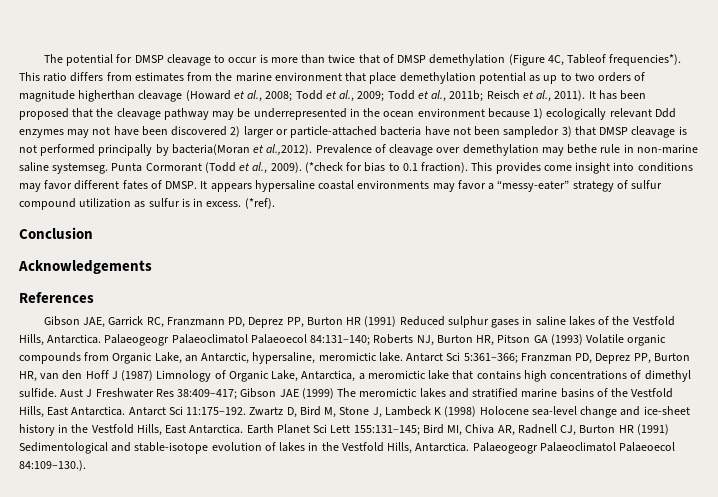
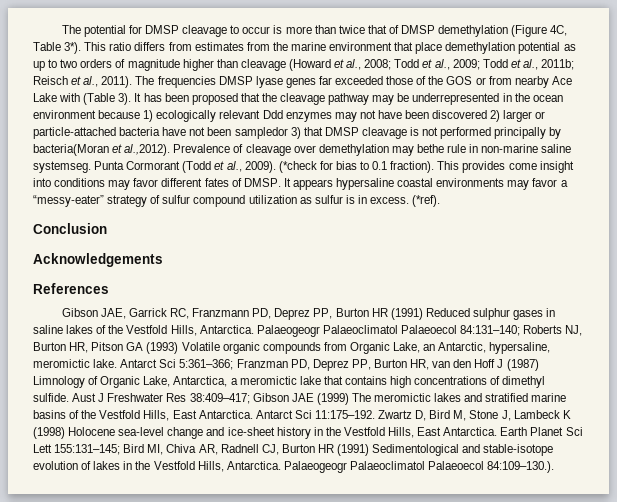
- The potential for DMSP cleavage to occur is more than twice that of DMSP demethylation (Figure 4C, Tableof frequencies*).
+ The potential for DMSP cleavage to occur is more than twice that of DMSP demethylation (Figure 4C, Table 3*).
- This ratio differs from estimates from the marine environment that place demethylation potential as up to two orders of magnitude higherthan cleavage (Howard et al., 2008; Todd et al., 2009; Todd et al., 2011b; Reisch et al., 2011).
+ This ratio differs from estimates from the marine environment that place demethylation potential as up to two orders of magnitude higher than cleavage (Howard et al., 2008; Todd et al., 2009; Todd et al., 2011b; Reisch et al., 2011).
+ The frequencies DMSP lyase genes far exceeded those of the GOS or from nearby Ace Lake with (Table 3).

